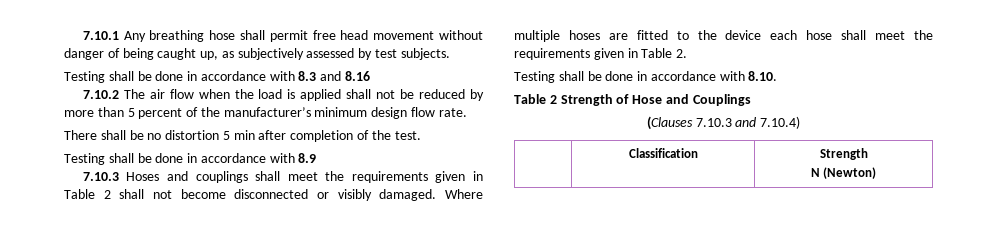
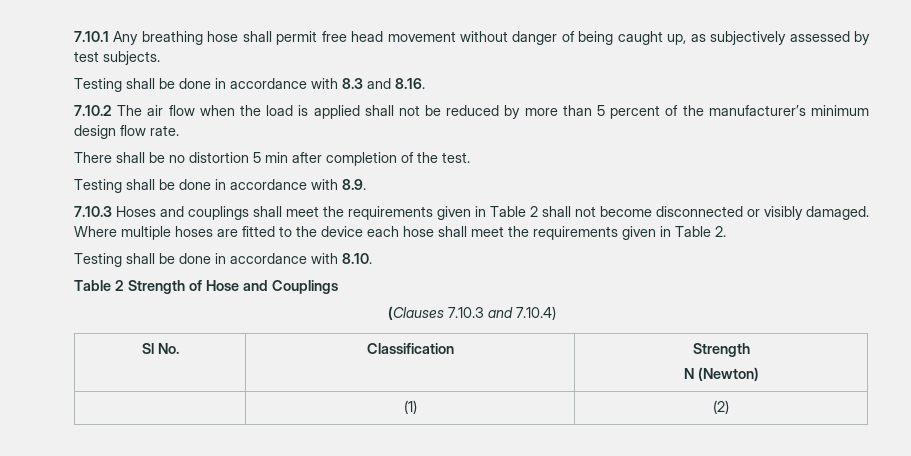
- Testing shall be done in accordance with 8.3 and 8.16
+ Testing shall be done in accordance with 8.3 and 8.16.
- Testing shall be done in accordance with 8.9
+ Testing shall be done in accordance with 8.9.
- | Classification | Strength
+ Sl No. | Classification | Strength
+ | (1) | (2)

